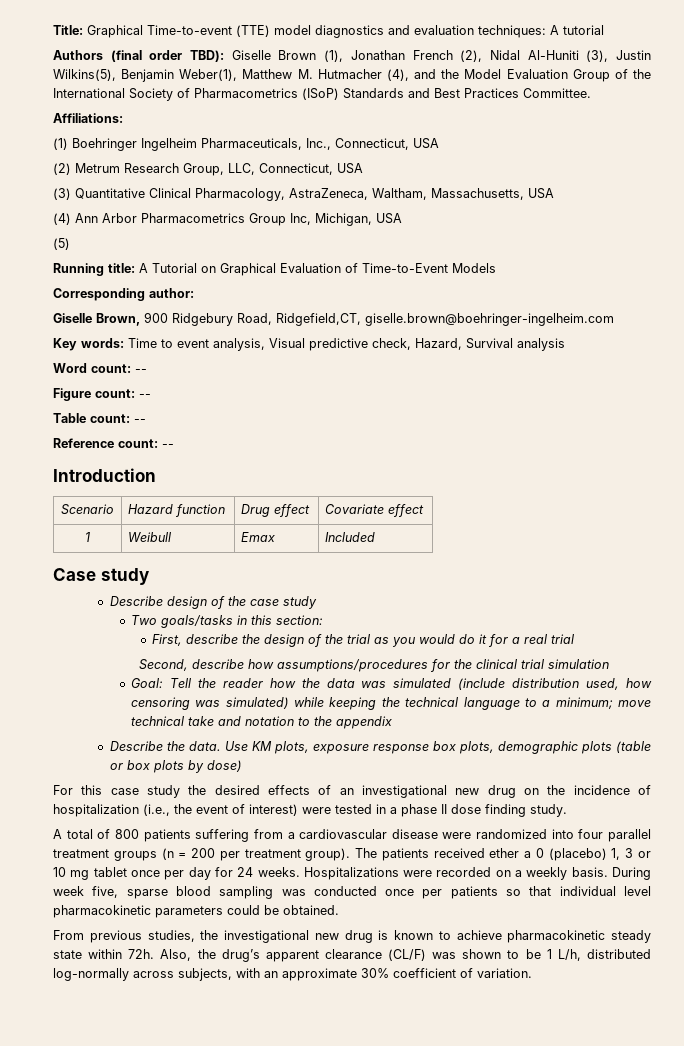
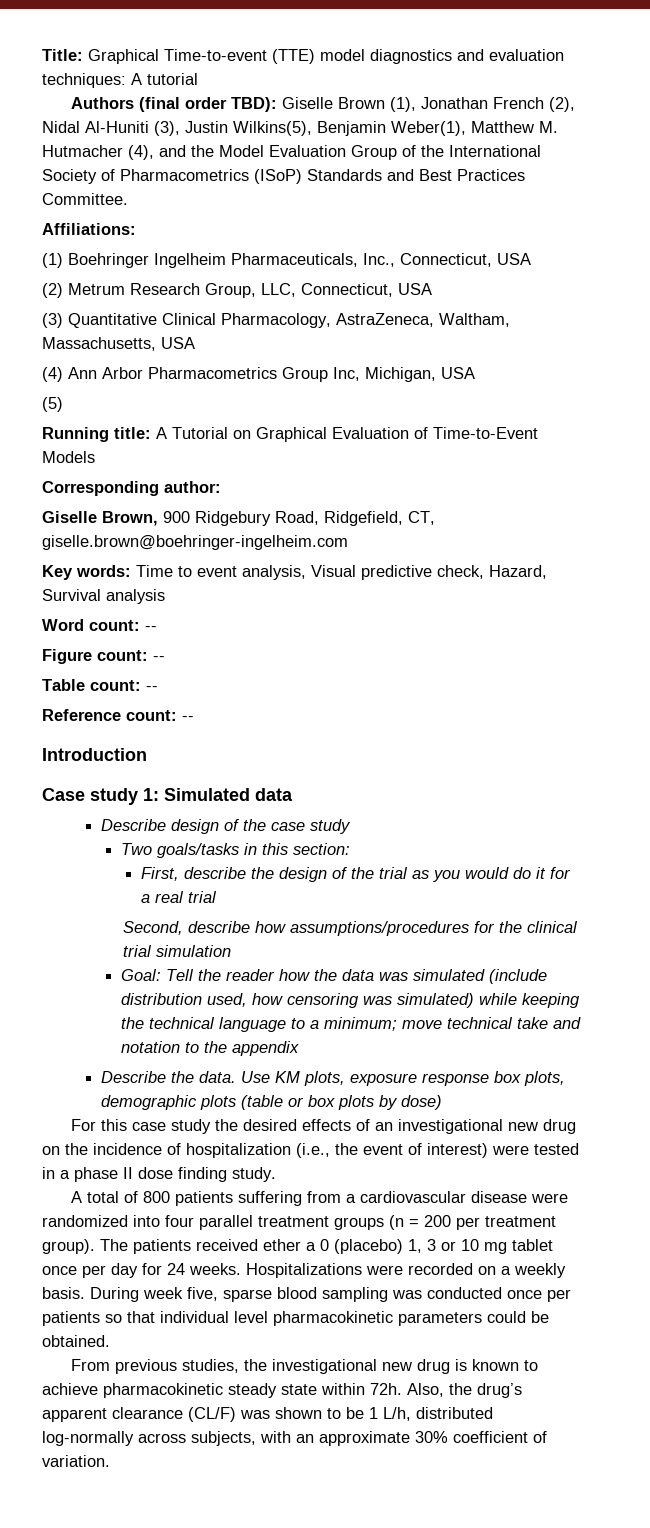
- Giselle Brown, 900 Ridgebury Road, Ridgefield,CT, giselle.brown@boehringer-ingelheim.com
+ Giselle Brown, 900 Ridgebury Road, Ridgefield, CT, giselle.brown@boehringer-ingelheim.com
- Scenario | Hazard function | Drug effect | Covariate effect
- 1 | Weibull | Emax | Included
- Case study
+ Case study 1: Simulated data

